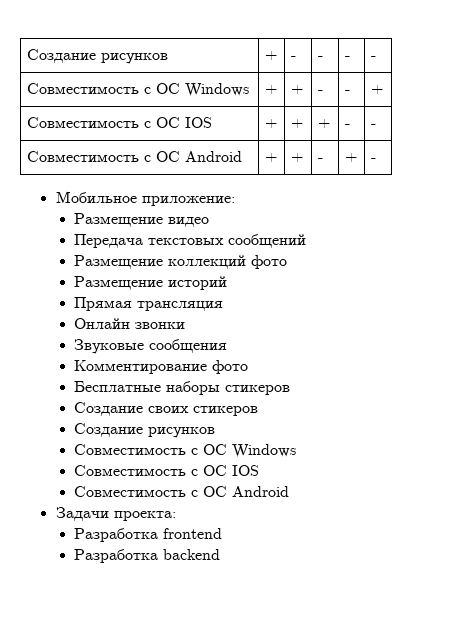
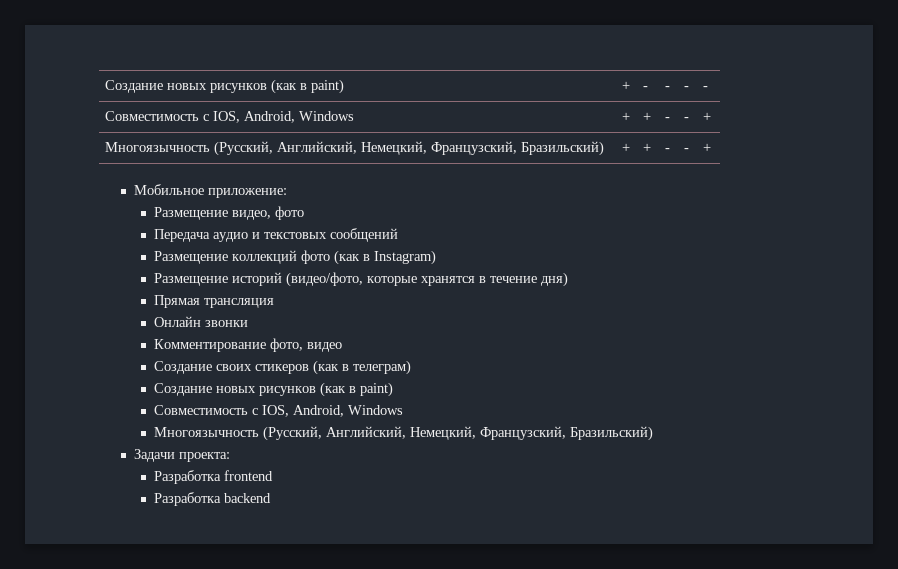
- Создание рисунков | + | - | - | - | -
+ Создание новых рисунков (как в paint) | + | - | - | - | -
- Совместимость с ОС Windows | + | + | - | - | +
+ Совместимость с IOS, Android, Windows | + | + | - | - | +
- Совместимость с ОС IOS | + | + | + | - | -
- Совместимость с ОС Android | + | + | - | + | -
+ Многоязычность (Русский, Английский, Немецкий, Французский, Бразильский) | + | + | - | - | +
- Размещение видео
+ Размещение видео, фото
- Передача текстовых сообщений
+ Передача аудио и текстовых сообщений
- Размещение коллекций фото
+ Размещение коллекций фото (как в Instagram)
- Размещение историй
+ Размещение историй (видео/фото, которые хранятся в течение дня)
- Звуковые сообщения
- Комментирование фото
- Бесплатные наборы стикеров
+ Комментирование фото, видео
- Создание своих стикеров
- Создание рисунков
- Совместимость с ОС Windows
- Совместимость с ОС IOS
- Совместимость с ОС Android
+ Создание своих стикеров (как в телеграм)
+ Создание новых рисунков (как в paint)
+ Совместимость с IOS, Android, Windows
+ Многоязычность (Русский, Английский, Немецкий, Французский, Бразильский)

